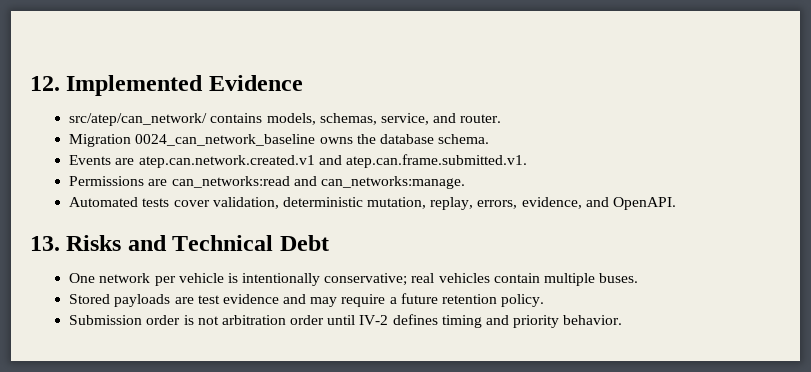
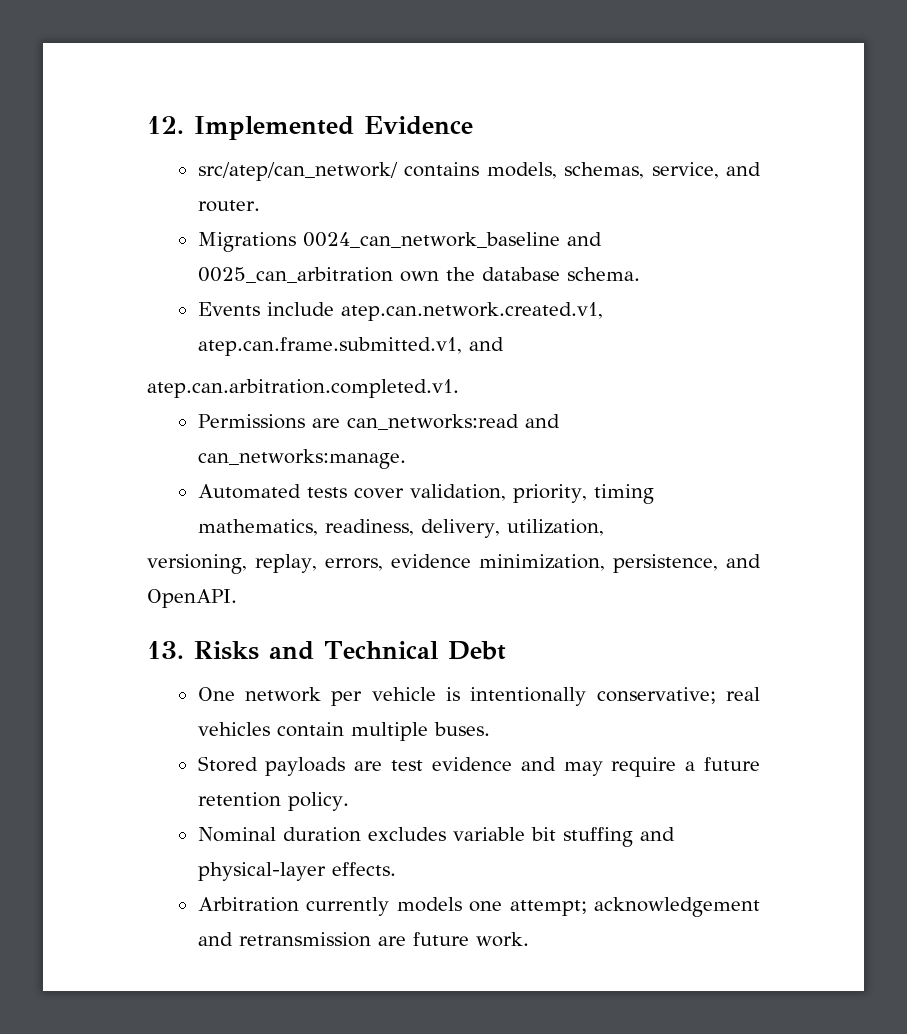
- Migration 0024_can_network_baseline owns the database schema.
+ Migrations 0024_can_network_baseline and 0025_can_arbitration own the database schema.
- Events are atep.can.network.created.v1 and atep.can.frame.submitted.v1.
+ Events include atep.can.network.created.v1, atep.can.frame.submitted.v1, and
+ atep.can.arbitration.completed.v1.
- Automated tests cover validation, deterministic mutation, replay, errors, evidence, and OpenAPI.
+ Automated tests cover validation, priority, timing mathematics, readiness, delivery, utilization,
+ versioning, replay, errors, evidence minimization, persistence, and OpenAPI.
- Submission order is not arbitration order until IV-2 defines timing and priority behavior.
+ Nominal duration excludes variable bit stuffing and physical-layer effects.
+ Arbitration currently models one attempt; acknowledgement and retransmission are future work.

